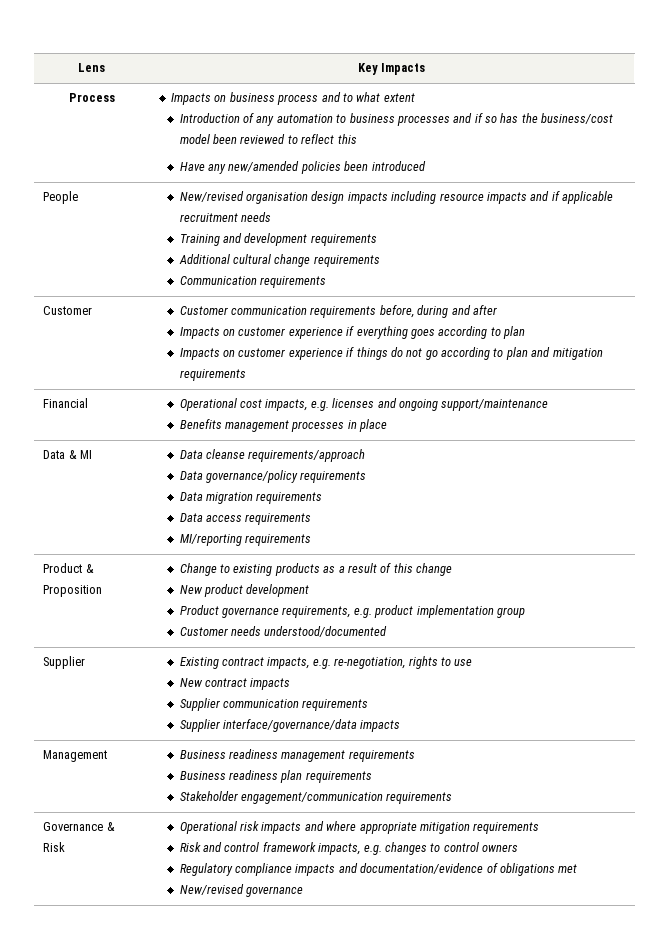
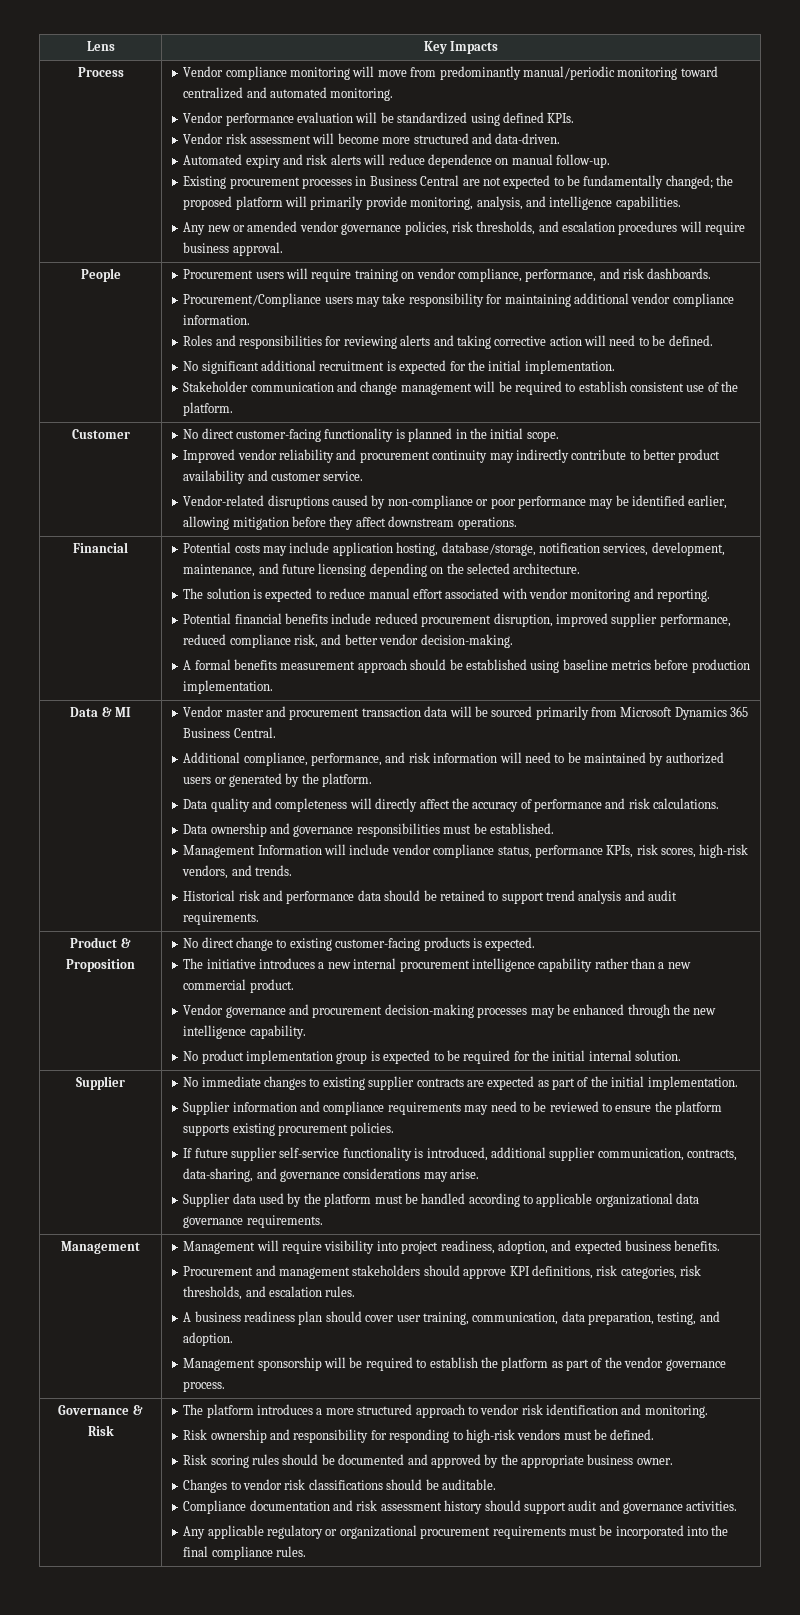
- Impacts on business process and to what extent
- Introduction of any automation to business processes and if so has the business/cost model been reviewed to reflect this
- Have any new/amended policies been introduced
- People | New/revised organisation design impacts including resource impacts and if applicable recruitment needs
- Training and development requirements
- Additional cultural change requirements
- Communication requirements
- Customer | Customer communication requirements before, during and after
- Impacts on customer experience if everything goes according to plan
- Impacts on customer experience if things do not go according to plan and mitigation requirements
- Financial | Operational cost impacts, e.g. licenses and ongoing support/maintenance
- Benefits management processes in place
- Data & MI | Data cleanse requirements/approach
- Data governance/policy requirements
- Data migration requirements
- Data access requirements
- MI/reporting requirements
- Product & Proposition | Change to existing products as a result of this change
- New product development
- Product governance requirements, e.g. product implementation group
- Customer needs understood/documented
- Supplier | Existing contract impacts, e.g. re-negotiation, rights to use
- New contract impacts
- Supplier communication requirements
- Supplier interface/governance/data impacts
- Management | Business readiness management requirements
- Business readiness plan requirements
- Stakeholder engagement/communication requirements
- Governance & Risk | Operational risk impacts and where appropriate mitigation requirements
- Risk and control framework impacts, e.g. changes to control owners
- Regulatory compliance impacts and documentation/evidence of obligations met
- New/revised governance
+ Vendor compliance monitoring will move from predominantly manual/periodic monitoring toward centralized and automated monitoring.
+ Vendor performance evaluation will be standardized using defined KPIs.
+ Vendor risk assessment will become more structured and data-driven.
+ Automated expiry and risk alerts will reduce dependence on manual follow-up.
+ Existing procurement processes in Business Central are not expected to be fundamentally changed; the proposed platform will primarily provide monitoring, analysis, and intelligence capabilities.
+ Any new or amended vendor governance policies, risk thresholds, and escalation procedures will require business approval.
+ People | Procurement users will require training on vendor compliance, performance, and risk dashboards.
+ Procurement/Compliance users may take responsibility for maintaining additional vendor compliance information.
+ Roles and responsibilities for reviewing alerts and taking corrective action will need to be defined.
+ No significant additional recruitment is expected for the initial implementation.
+ Stakeholder communication and change management will be required to establish consistent use of the platform.
+ Customer | No direct customer-facing functionality is planned in the initial scope.
+ Improved vendor reliability and procurement continuity may indirectly contribute to better product availability and customer service.
+ Vendor-related disruptions caused by non-compliance or poor performance may be identified earlier, allowing mitigation before they affect downstream operations.
+ Financial | Potential costs may include application hosting, database/storage, notification services, development, maintenance, and future licensing depending on the selected architecture.
+ The solution is expected to reduce manual effort associated with vendor monitoring and reporting.
+ Potential financial benefits include reduced procurement disruption, improved supplier performance, reduced compliance risk, and better vendor decision-making.
+ A formal benefits measurement approach should be established using baseline metrics before production implementation.
+ Data & MI | Vendor master and procurement transaction data will be sourced primarily from Microsoft Dynamics 365 Business Central.
+ Additional compliance, performance, and risk information will need to be maintained by authorized users or generated by the platform.
+ Data quality and completeness will directly affect the accuracy of performance and risk calculations.
+ Data ownership and governance responsibilities must be established.
+ Management Information will include vendor compliance status, performance KPIs, risk scores, high-risk vendors, and trends.
+ Historical risk and performance data should be retained to support trend analysis and audit requirements.
+ Product & Proposition | No direct change to existing customer-facing products is expected.
+ The initiative introduces a new internal procurement intelligence capability rather than a new commercial product.
+ Vendor governance and procurement decision-making processes may be enhanced through the new intelligence capability.
+ No product implementation group is expected to be required for the initial internal solution.
+ Supplier | No immediate changes to existing supplier contracts are expected as part of the initial implementation.
+ Supplier information and compliance requirements may need to be reviewed to ensure the platform supports existing procurement policies.
+ If future supplier self-service functionality is introduced, additional supplier communication, contracts, data-sharing, and governance considerations may arise.
+ Supplier data used by the platform must be handled according to applicable organizational data governance requirements.
+ Management | Management will require visibility into project readiness, adoption, and expected business benefits.
+ Procurement and management stakeholders should approve KPI definitions, risk categories, risk thresholds, and escalation rules.
+ A business readiness plan should cover user training, communication, data preparation, testing, and adoption.
+ Management sponsorship will be required to establish the platform as part of the vendor governance process.
+ Governance & Risk | The platform introduces a more structured approach to vendor risk identification and monitoring.
+ Risk ownership and responsibility for responding to high-risk vendors must be defined.
+ Risk scoring rules should be documented and approved by the appropriate business owner.
+ Changes to vendor risk classifications should be auditable.
+ Compliance documentation and risk assessment history should support audit and governance activities.
+ Any applicable regulatory or organizational procurement requirements must be incorporated into the final compliance rules.

